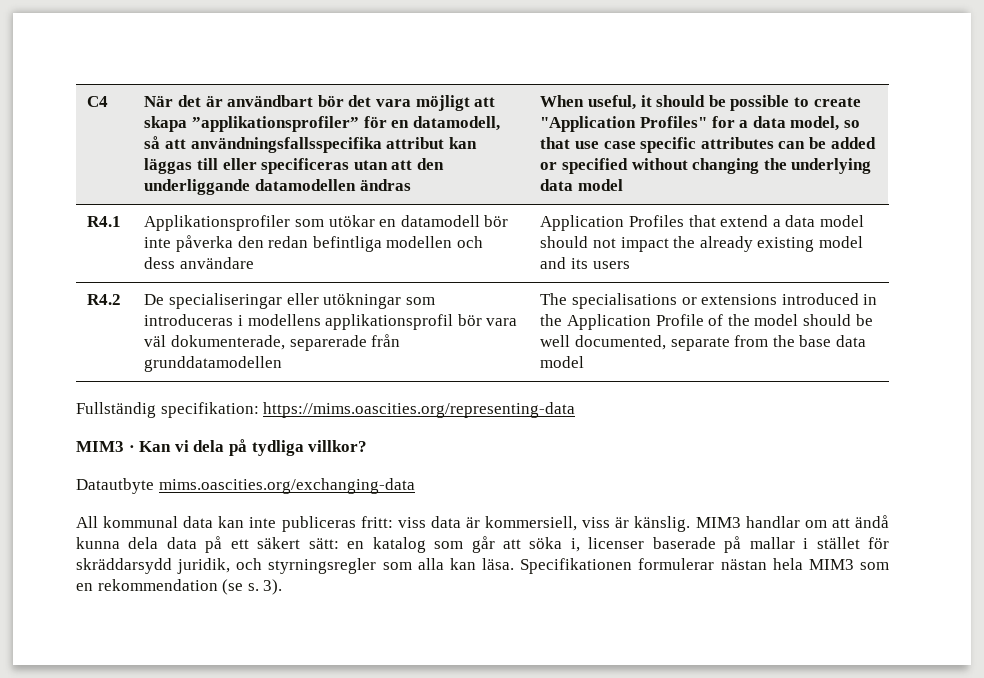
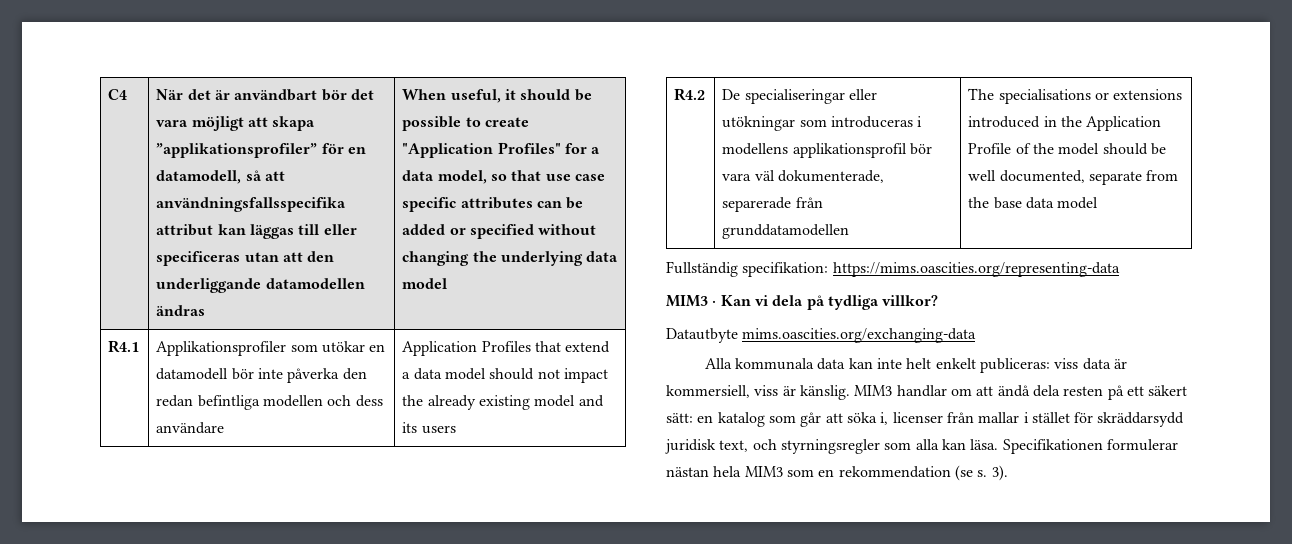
- All kommunal data kan inte publiceras fritt: viss data är kommersiell, viss är känslig.
+ Alla kommunala data kan inte helt enkelt publiceras: viss data är kommersiell, viss är känslig.
- MIM3 handlar om att ändå kunna dela data på ett säkert sätt: en katalog som går att söka i, licenser baserade på mallar i stället för skräddarsydd juridik, och styrningsregler som alla kan läsa.
+ MIM3 handlar om att ändå dela resten på ett säkert sätt: en katalog som går att söka i, licenser från mallar i stället för skräddarsydd juridisk text, och styrningsregler som alla kan läsa.

